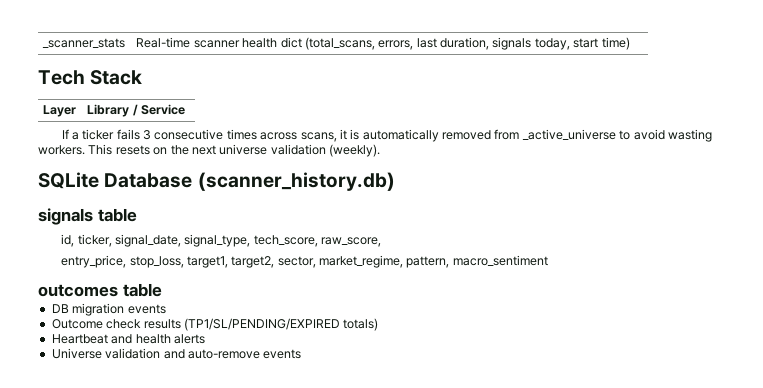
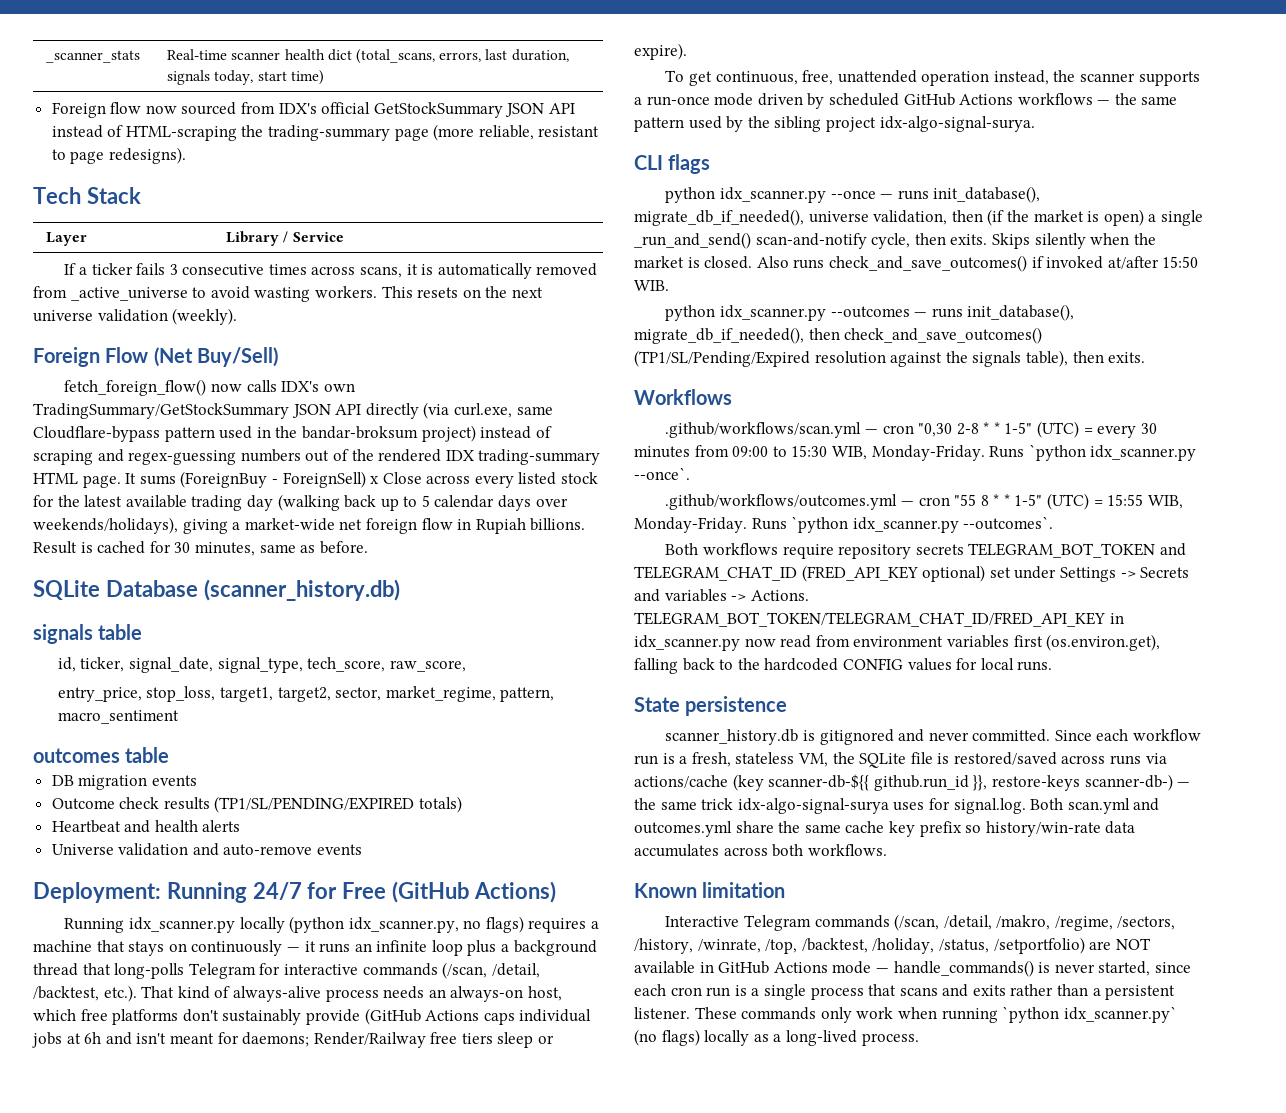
+ Foreign flow now sourced from IDX's official GetStockSummary JSON API instead of HTML-scraping the trading-summary page (more reliable, resistant to page redesigns).
+ Foreign Flow (Net Buy/Sell)
+ fetch_foreign_flow() now calls IDX's own TradingSummary/GetStockSummary JSON API directly (via curl.exe, same Cloudflare-bypass pattern used in the bandar-broksum project) instead of scraping and regex-guessing numbers out of the rendered IDX trading-summary HTML page. It sums (ForeignBuy - ForeignSell) x Close across every listed stock for the latest available trading day (walking back up to 5 calendar days over weekends/holidays), giving a market-wide net foreign flow in Rupiah billions. Result is cached for 30 minutes, same as before.
+ Deployment: Running 24/7 for Free (GitHub Actions)
+ Running idx_scanner.py locally (python idx_scanner.py, no flags) requires a machine that stays on continuously — it runs an infinite loop plus a background thread that long-polls Telegram for interactive commands (/scan, /detail, /backtest, etc.). That kind of always-alive process needs an always-on host, which free platforms don't sustainably provide (GitHub Actions caps individual jobs at 6h and isn't meant for daemons; Render/Railway free tiers sleep or expire).
+ To get continuous, free, unattended operation instead, the scanner supports a run-once mode driven by scheduled GitHub Actions workflows — the same pattern used by the sibling project idx-algo-signal-surya.
+ CLI flags
+ python idx_scanner.py --once — runs init_database(), migrate_db_if_needed(), universe validation, then (if the market is open) a single _run_and_send() scan-and-notify cycle, then exits. Skips silently when the market is closed. Also runs check_and_save_outcomes() if invoked at/after 15:50 WIB.
+ python idx_scanner.py --outcomes — runs init_database(), migrate_db_if_needed(), then check_and_save_outcomes() (TP1/SL/Pending/Expired resolution against the signals table), then exits.
+ Workflows
+ .github/workflows/scan.yml — cron "0,30 2-8 * * 1-5" (UTC) = every 30 minutes from 09:00 to 15:30 WIB, Monday-Friday. Runs `python idx_scanner.py --once`.
+ .github/workflows/outcomes.yml — cron "55 8 * * 1-5" (UTC) = 15:55 WIB, Monday-Friday. Runs `python idx_scanner.py --outcomes`.
+ Both workflows require repository secrets TELEGRAM_BOT_TOKEN and TELEGRAM_CHAT_ID (FRED_API_KEY optional) set under Settings -> Secrets and variables -> Actions. TELEGRAM_BOT_TOKEN/TELEGRAM_CHAT_ID/FRED_API_KEY in idx_scanner.py now read from environment variables first (os.environ.get), falling back to the hardcoded CONFIG values for local runs.
+ State persistence
+ scanner_history.db is gitignored and never committed. Since each workflow run is a fresh, stateless VM, the SQLite file is restored/saved across runs via actions/cache (key scanner-db-${{ github.run_id }}, restore-keys scanner-db-) — the same trick idx-algo-signal-surya uses for signal.log. Both scan.yml and outcomes.yml share the same cache key prefix so history/win-rate data accumulates across both workflows.
+ Known limitation
+ Interactive Telegram commands (/scan, /detail, /makro, /regime, /sectors, /history, /winrate, /top, /backtest, /holiday, /status, /setportfolio) are NOT available in GitHub Actions mode — handle_commands() is never started, since each cron run is a single process that scans and exits rather than a persistent listener. These commands only work when running `python idx_scanner.py` (no flags) locally as a long-lived process.

